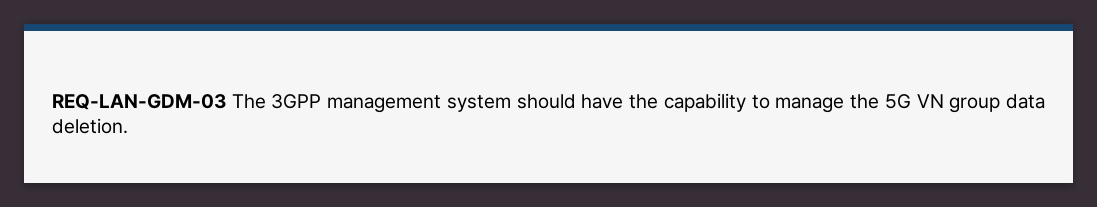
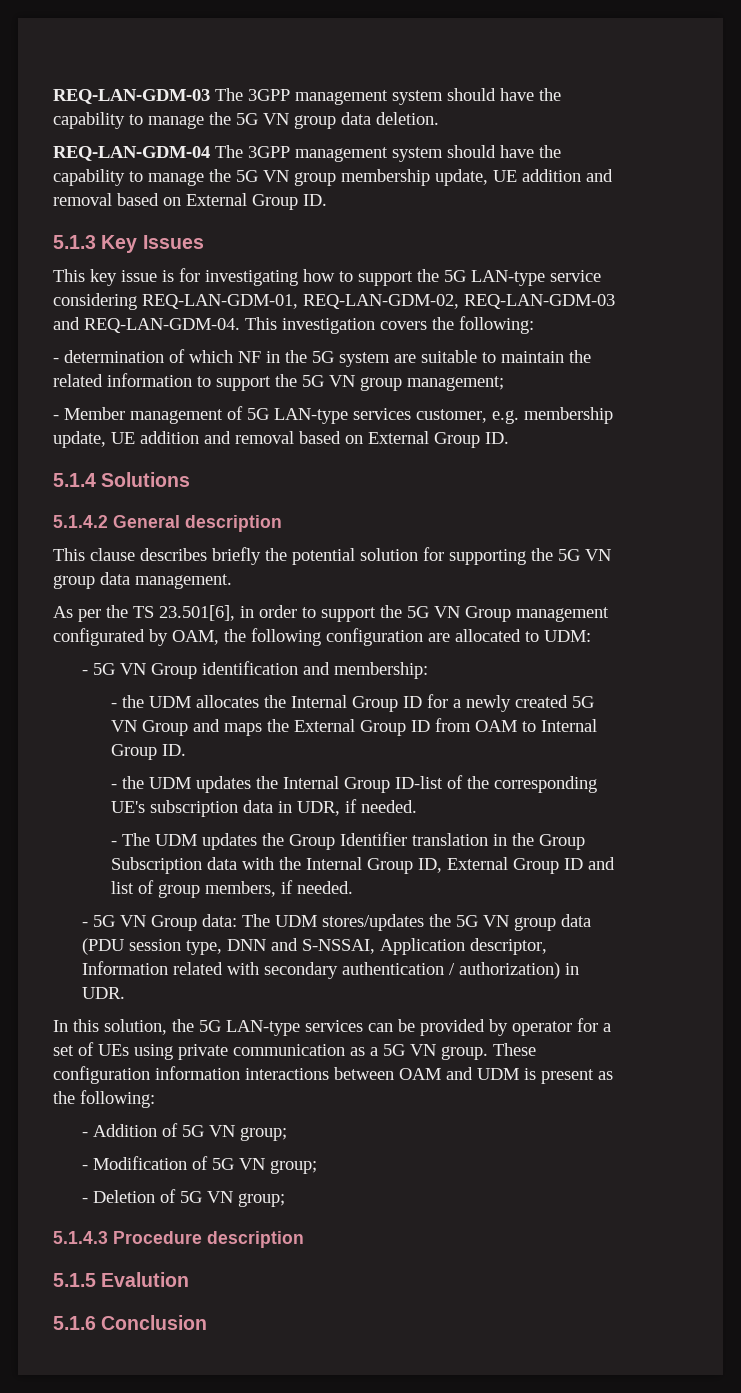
+ REQ-LAN-GDM-04 The 3GPP management system should have the capability to manage the 5G VN group membership update, UE addition and removal based on External Group ID.
+ 5.1.3 Key Issues
+ This key issue is for investigating how to support the 5G LAN-type service considering REQ-LAN-GDM-01, REQ-LAN-GDM-02, REQ-LAN-GDM-03 and REQ-LAN-GDM-04. This investigation covers the following:
+ - determination of which NF in the 5G system are suitable to maintain the related information to support the 5G VN group management;
+ - Member management of 5G LAN-type services customer, e.g. membership update, UE addition and removal based on External Group ID.
+ 5.1.4 Solutions
+ 5.1.4.2 General description
+ This clause describes briefly the potential solution for supporting the 5G VN group data management.
+ As per the TS 23.501[6], in order to support the 5G VN Group management configurated by OAM, the following configuration are allocated to UDM:
+ - 5G VN Group identification and membership:
+ - the UDM allocates the Internal Group ID for a newly created 5G VN Group and maps the External Group ID from OAM to Internal Group ID.
+ - the UDM updates the Internal Group ID-list of the corresponding UE's subscription data in UDR, if needed.
+ - The UDM updates the Group Identifier translation in the Group Subscription data with the Internal Group ID, External Group ID and list of group members, if needed.
+ - 5G VN Group data: The UDM stores/updates the 5G VN group data (PDU session type, DNN and S-NSSAI, Application descriptor, Information related with secondary authentication / authorization) in UDR.
+ In this solution, the 5G LAN-type services can be provided by operator for a set of UEs using private communication as a 5G VN group. These configuration information interactions between OAM and UDM is present as the following:
+ - Addition of 5G VN group;
+ - Modification of 5G VN group;
+ - Deletion of 5G VN group;
+ 5.1.4.3 Procedure description
+ 5.1.5 Evalution
+ 5.1.6 Conclusion

